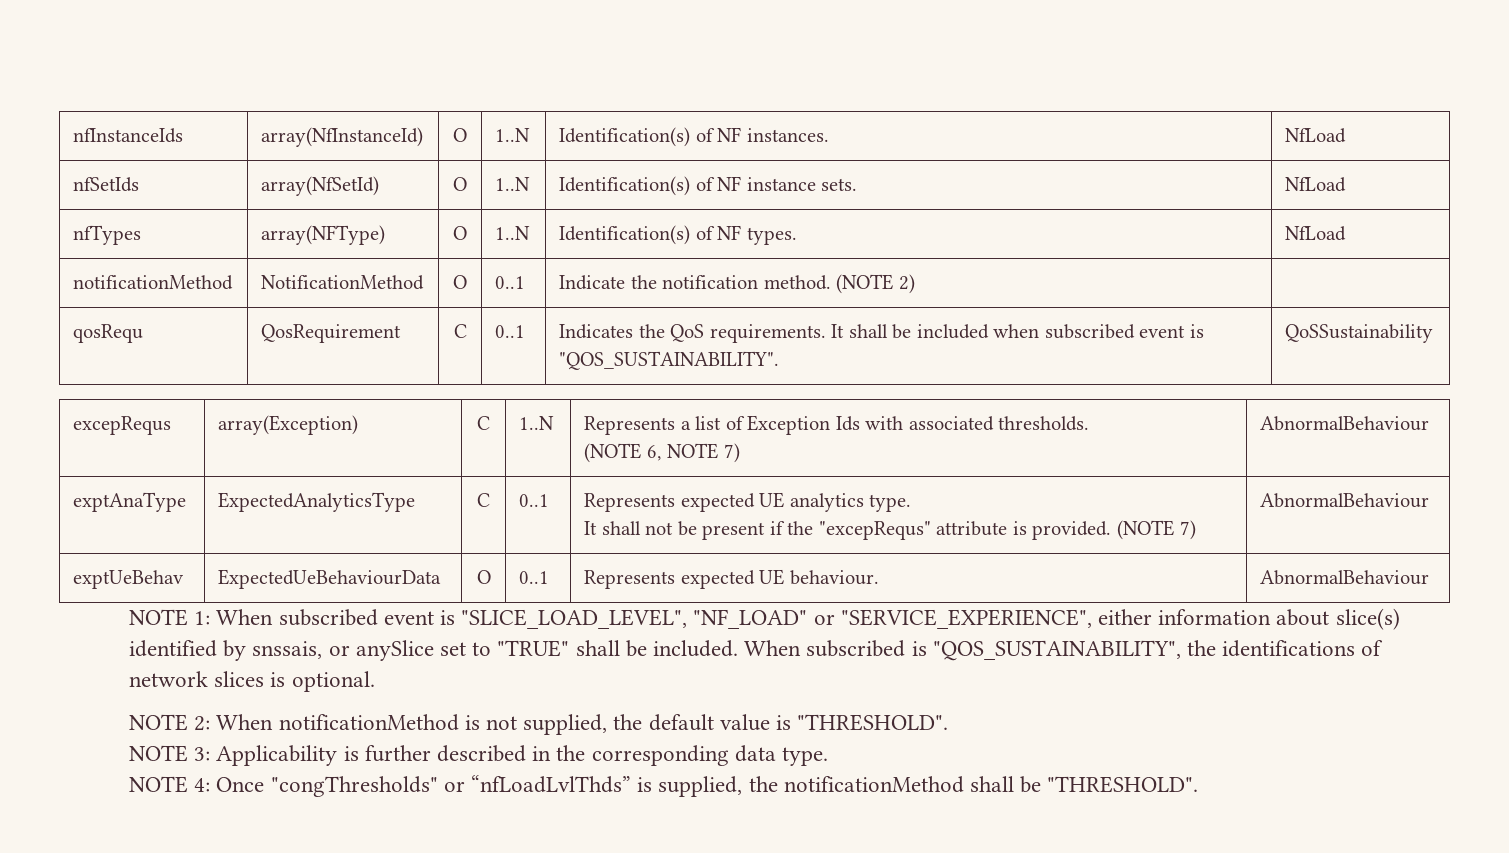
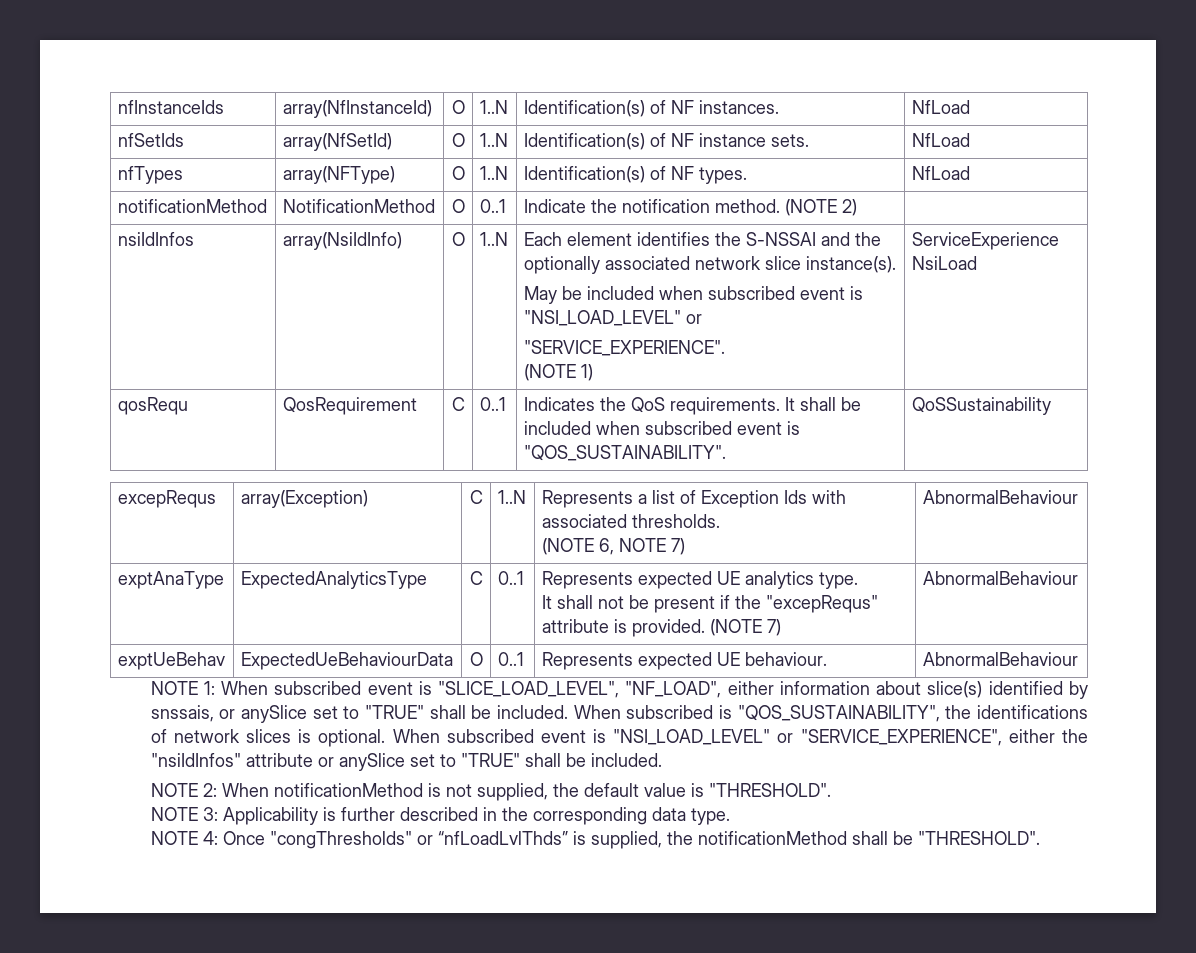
+ nsiIdInfos | array(NsiIdInfo) | O | 1..N | Each element identifies the S-NSSAI and the optionally associated network slice instance(s).
+ May be included when subscribed event is "NSI_LOAD_LEVEL" or
+ "SERVICE_EXPERIENCE".
+ (NOTE 1) | ServiceExperience NsiLoad
- NOTE 1: When subscribed event is "SLICE_LOAD_LEVEL", "NF_LOAD" or "SERVICE_EXPERIENCE", either information about slice(s) identified by snssais, or anySlice set to "TRUE" shall be included.
+ NOTE 1: When subscribed event is "SLICE_LOAD_LEVEL", "NF_LOAD", either information about slice(s) identified by snssais, or anySlice set to "TRUE" shall be included.
+ When subscribed event is "NSI_LOAD_LEVEL" or "SERVICE_EXPERIENCE", either the "nsiIdInfos" attribute or anySlice set to "TRUE" shall be included.

